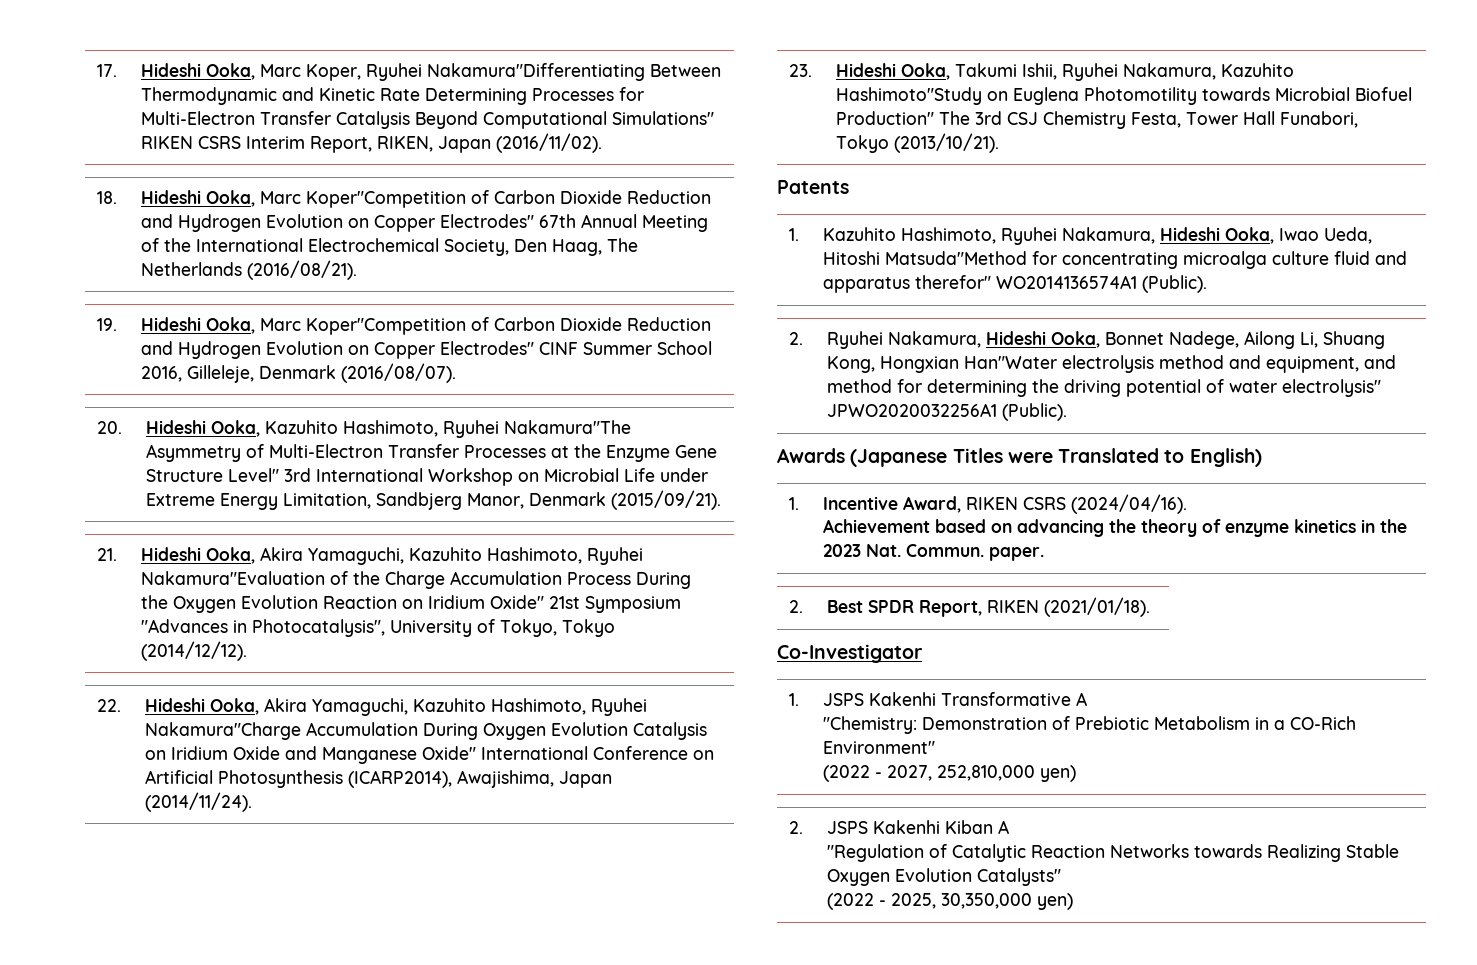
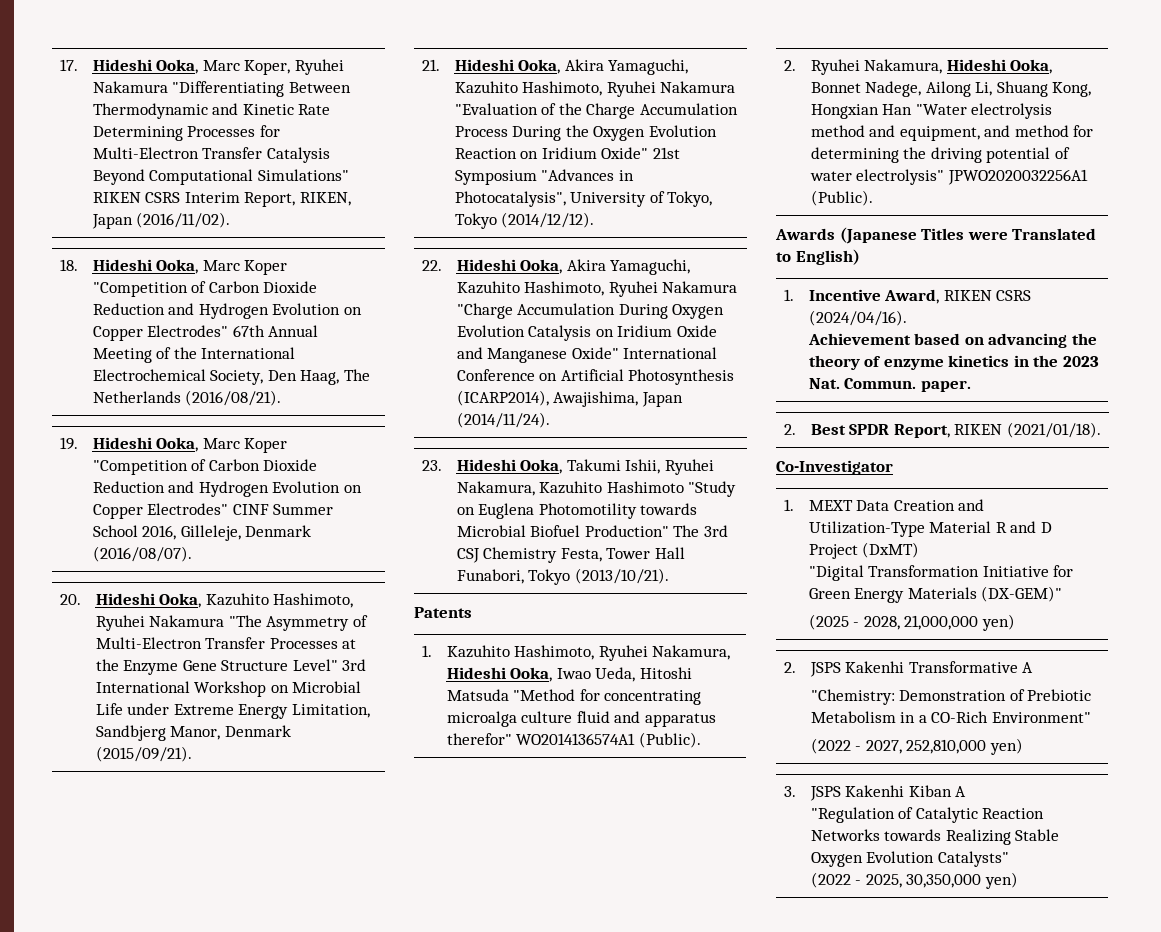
- 17. | Hideshi Ooka, Marc Koper, Ryuhei Nakamura"Differentiating Between Thermodynamic and Kinetic Rate Determining Processes for Multi-Electron Transfer Catalysis Beyond Computational Simulations" RIKEN CSRS Interim Report, RIKEN, Japan (2016/11/02).
+ 17. | Hideshi Ooka, Marc Koper, Ryuhei Nakamura "Differentiating Between Thermodynamic and Kinetic Rate Determining Processes for Multi-Electron Transfer Catalysis Beyond Computational Simulations" RIKEN CSRS Interim Report, RIKEN, Japan (2016/11/02).
- 18. | Hideshi Ooka, Marc Koper"Competition of Carbon Dioxide Reduction and Hydrogen Evolution on Copper Electrodes" 67th Annual Meeting of the International Electrochemical Society, Den Haag, The Netherlands (2016/08/21).
+ 18. | Hideshi Ooka, Marc Koper "Competition of Carbon Dioxide Reduction and Hydrogen Evolution on Copper Electrodes" 67th Annual Meeting of the International Electrochemical Society, Den Haag, The Netherlands (2016/08/21).
- 19. | Hideshi Ooka, Marc Koper"Competition of Carbon Dioxide Reduction and Hydrogen Evolution on Copper Electrodes" CINF Summer School 2016, Gilleleje, Denmark (2016/08/07).
+ 19. | Hideshi Ooka, Marc Koper "Competition of Carbon Dioxide Reduction and Hydrogen Evolution on Copper Electrodes" CINF Summer School 2016, Gilleleje, Denmark (2016/08/07).
- 20. | Hideshi Ooka, Kazuhito Hashimoto, Ryuhei Nakamura"The Asymmetry of Multi-Electron Transfer Processes at the Enzyme Gene Structure Level" 3rd International Workshop on Microbial Life under Extreme Energy Limitation, Sandbjerg Manor, Denmark (2015/09/21).
+ 20. | Hideshi Ooka, Kazuhito Hashimoto, Ryuhei Nakamura "The Asymmetry of Multi-Electron Transfer Processes at the Enzyme Gene Structure Level" 3rd International Workshop on Microbial Life under Extreme Energy Limitation, Sandbjerg Manor, Denmark (2015/09/21).
- 21. | Hideshi Ooka, Akira Yamaguchi, Kazuhito Hashimoto, Ryuhei Nakamura"Evaluation of the Charge Accumulation Process During the Oxygen Evolution Reaction on Iridium Oxide" 21st Symposium "Advances in Photocatalysis", University of Tokyo, Tokyo (2014/12/12).
+ 21. | Hideshi Ooka, Akira Yamaguchi, Kazuhito Hashimoto, Ryuhei Nakamura "Evaluation of the Charge Accumulation Process During the Oxygen Evolution Reaction on Iridium Oxide" 21st Symposium "Advances in Photocatalysis", University of Tokyo, Tokyo (2014/12/12).
- 22. | Hideshi Ooka, Akira Yamaguchi, Kazuhito Hashimoto, Ryuhei Nakamura"Charge Accumulation During Oxygen Evolution Catalysis on Iridium Oxide and Manganese Oxide" International Conference on Artificial Photosynthesis (ICARP2014), Awajishima, Japan (2014/11/24).
+ 22. | Hideshi Ooka, Akira Yamaguchi, Kazuhito Hashimoto, Ryuhei Nakamura "Charge Accumulation During Oxygen Evolution Catalysis on Iridium Oxide and Manganese Oxide" International Conference on Artificial Photosynthesis (ICARP2014), Awajishima, Japan (2014/11/24).
- 23. | Hideshi Ooka, Takumi Ishii, Ryuhei Nakamura, Kazuhito Hashimoto"Study on Euglena Photomotility towards Microbial Biofuel Production" The 3rd CSJ Chemistry Festa, Tower Hall Funabori, Tokyo (2013/10/21).
+ 23. | Hideshi Ooka, Takumi Ishii, Ryuhei Nakamura, Kazuhito Hashimoto "Study on Euglena Photomotility towards Microbial Biofuel Production" The 3rd CSJ Chemistry Festa, Tower Hall Funabori, Tokyo (2013/10/21).
- 1. | Kazuhito Hashimoto, Ryuhei Nakamura, Hideshi Ooka, Iwao Ueda, Hitoshi Matsuda"Method for concentrating microalga culture fluid and apparatus therefor" WO2014136574A1 (Public).
+ 1. | Kazuhito Hashimoto, Ryuhei Nakamura, Hideshi Ooka, Iwao Ueda, Hitoshi Matsuda "Method for concentrating microalga culture fluid and apparatus therefor" WO2014136574A1 (Public).
- 2. | Ryuhei Nakamura, Hideshi Ooka, Bonnet Nadege, Ailong Li, Shuang Kong, Hongxian Han"Water electrolysis method and equipment, and method for determining the driving potential of water electrolysis" JPWO2020032256A1 (Public).
+ 2. | Ryuhei Nakamura, Hideshi Ooka, Bonnet Nadege, Ailong Li, Shuang Kong, Hongxian Han "Water electrolysis method and equipment, and method for determining the driving potential of water electrolysis" JPWO2020032256A1 (Public).
- 1. | JSPS Kakenhi Transformative A
+ 1. | MEXT Data Creation and Utilization-Type Material R and D Project (DxMT)
+ "Digital Transformation Initiative for Green Energy Materials (DX-GEM)"
+ (2025 - 2028, 21,000,000 yen)
+ 2. | JSPS Kakenhi Transformative A
- 2. | JSPS Kakenhi Kiban A
+ 3. | JSPS Kakenhi Kiban A

